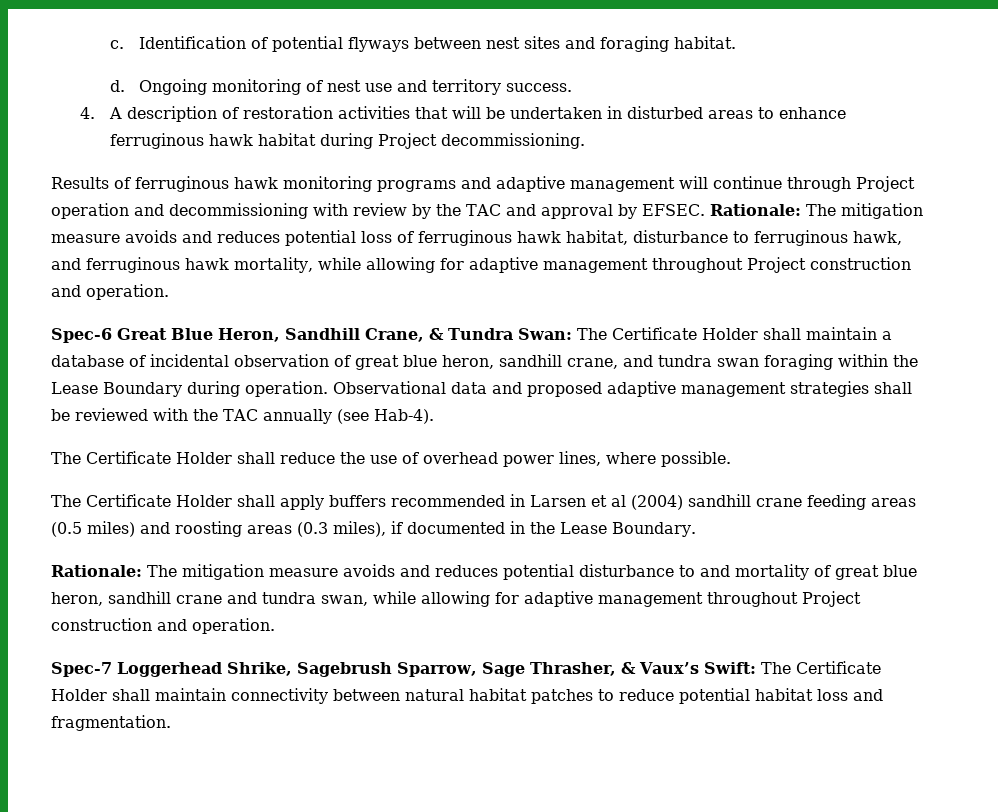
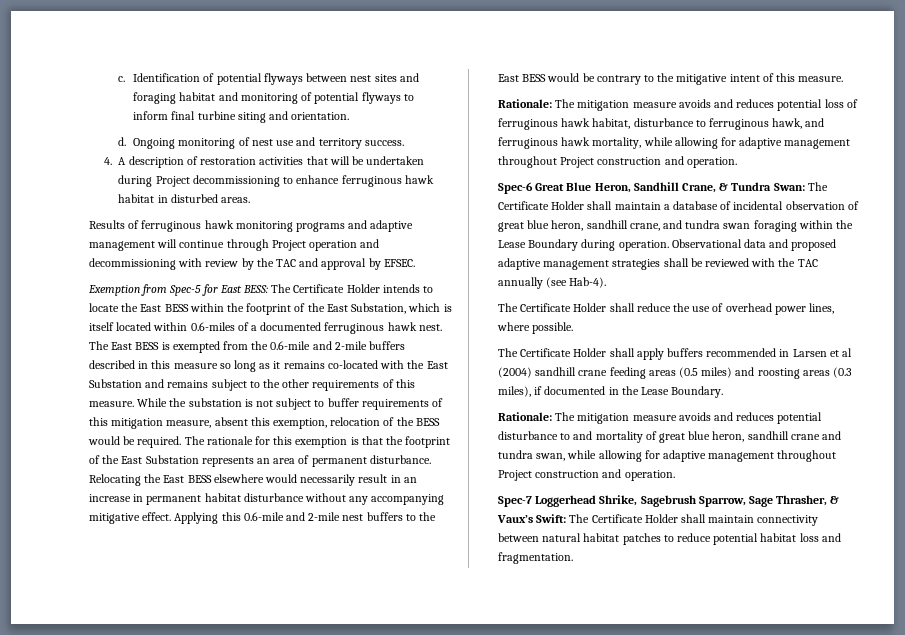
- Identification of potential flyways between nest sites and foraging habitat.
+ Identification of potential flyways between nest sites and foraging habitat and monitoring of potential flyways to inform final turbine siting and orientation.
- 4. A description of restoration activities that will be undertaken in disturbed areas to enhance ferruginous hawk habitat during Project decommissioning.
+ 4. A description of restoration activities that will be undertaken during Project decommissioning to enhance ferruginous hawk habitat in disturbed areas.
- Results of ferruginous hawk monitoring programs and adaptive management will continue through Project operation and decommissioning with review by the TAC and approval by EFSEC. Rationale: The mitigation measure avoids and reduces potential loss of ferruginous hawk habitat, disturbance to ferruginous hawk, and ferruginous hawk mortality, while allowing for adaptive management throughout Project construction and operation.
+ Results of ferruginous hawk monitoring programs and adaptive management will continue through Project operation and decommissioning with review by the TAC and approval by EFSEC.
+ Exemption from Spec-5 for East BESS: The Certificate Holder intends to locate the East BESS within the footprint of the East Substation, which is itself located within 0.6-miles of a documented ferruginous hawk nest. The East BESS is exempted from the 0.6-mile and 2-mile buffers described in this measure so long as it remains co-located with the East Substation and remains subject to the other requirements of this measure. While the substation is not subject to buffer requirements of this mitigation measure, absent this exemption, relocation of the BESS would be required. The rationale for this exemption is that the footprint of the East Substation represents an area of permanent disturbance. Relocating the East BESS elsewhere would necessarily result in an increase in permanent habitat disturbance without any accompanying mitigative effect. Applying this 0.6-mile and 2-mile nest buffers to the East BESS would be contrary to the mitigative intent of this measure.
+ Rationale: The mitigation measure avoids and reduces potential loss of ferruginous hawk habitat, disturbance to ferruginous hawk, and ferruginous hawk mortality, while allowing for adaptive management throughout Project construction and operation.

